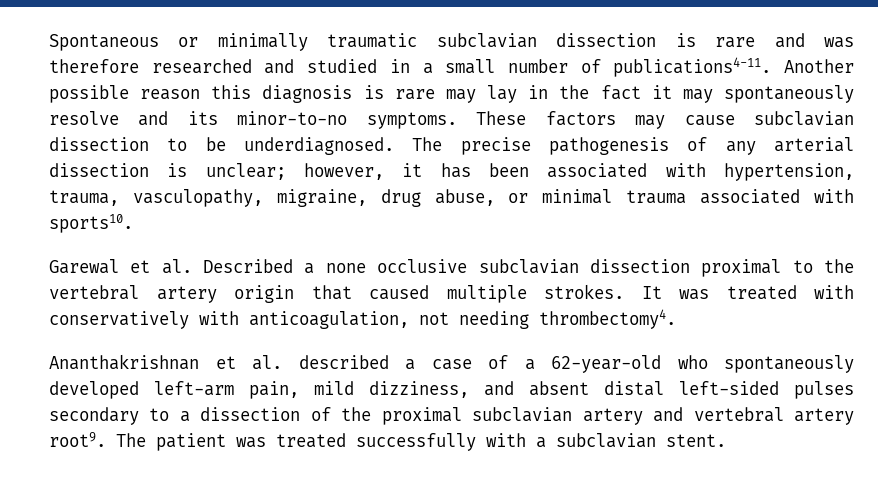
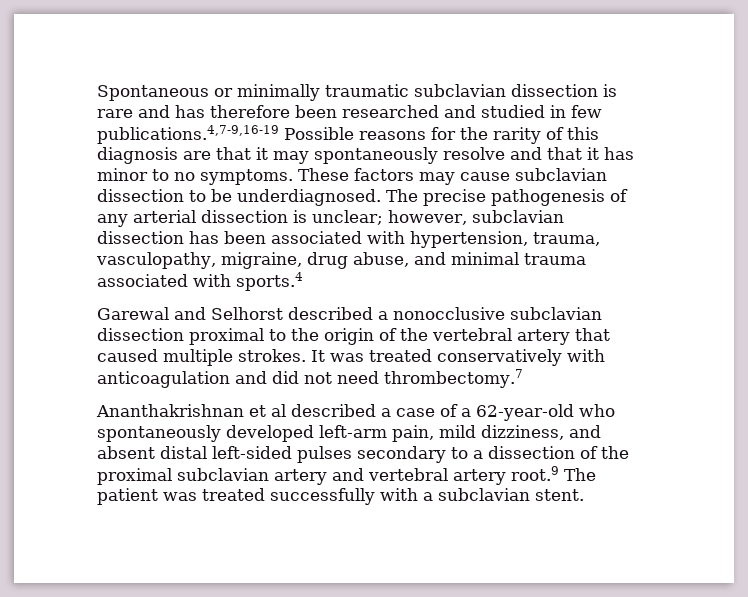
- Spontaneous or minimally traumatic subclavian dissection is rare and was therefore researched and studied in a small number of publications4-11. Another possible reason this diagnosis is rare may lay in the fact it may spontaneously resolve and its minor-to-no symptoms.
+ Spontaneous or minimally traumatic subclavian dissection is rare and has therefore been researched and studied in few publications.4,7-9,16-19 Possible reasons for the rarity of this diagnosis are that it may spontaneously resolve and that it has minor to no symptoms.
- The precise pathogenesis of any arterial dissection is unclear; however, it has been associated with hypertension, trauma, vasculopathy, migraine, drug abuse, or minimal trauma associated with sports10.
+ The precise pathogenesis of any arterial dissection is unclear; however, subclavian dissection has been associated with hypertension, trauma, vasculopathy, migraine, drug abuse, and minimal trauma associated with sports.4
- Garewal et al. Described a none occlusive subclavian dissection proximal to the vertebral artery origin that caused multiple strokes.
+ Garewal and Selhorst described a nonocclusive subclavian dissection proximal to the origin of the vertebral artery that caused multiple strokes.
- It was treated with conservatively with anticoagulation, not needing thrombectomy4.
+ It was treated conservatively with anticoagulation and did not need thrombectomy.7
- Ananthakrishnan et al. described a case of a 62-year-old who spontaneously developed left-arm pain, mild dizziness, and absent distal left-sided pulses secondary to a dissection of the proximal subclavian artery and vertebral artery root9. The patient was treated successfully with a subclavian stent.
+ Ananthakrishnan et al described a case of a 62-year-old who spontaneously developed left-arm pain, mild dizziness, and absent distal left-sided pulses secondary to a dissection of the proximal subclavian artery and vertebral artery root.9 The patient was treated successfully with a subclavian stent.

